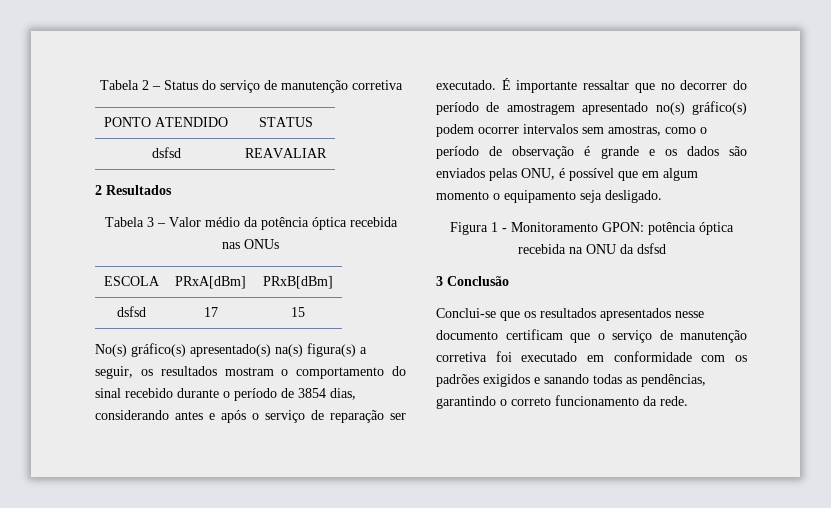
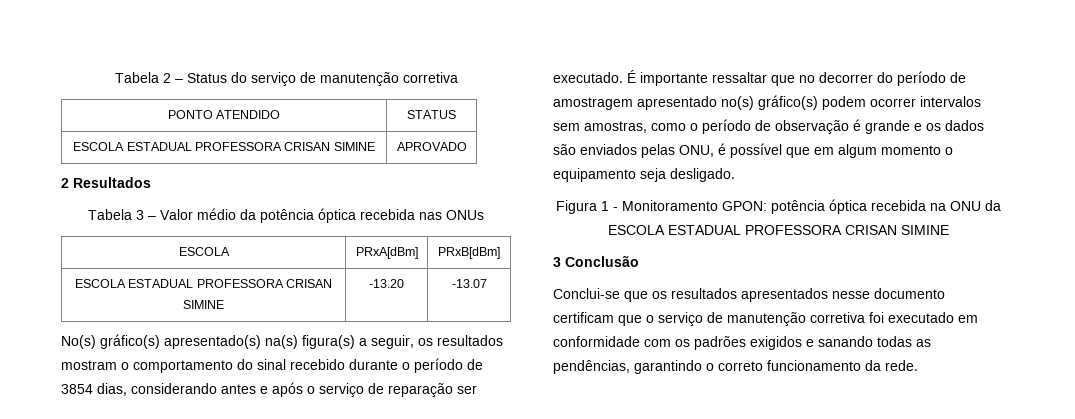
- dsfsd | REAVALIAR
+ ESCOLA ESTADUAL PROFESSORA CRISAN SIMINE | APROVADO
- dsfsd | 17 | 15
+ ESCOLA ESTADUAL PROFESSORA CRISAN SIMINE | -13.20 | -13.07
- Figura 1 - Monitoramento GPON: potência óptica recebida na ONU da dsfsd
+ Figura 1 - Monitoramento GPON: potência óptica recebida na ONU da ESCOLA ESTADUAL PROFESSORA CRISAN SIMINE

